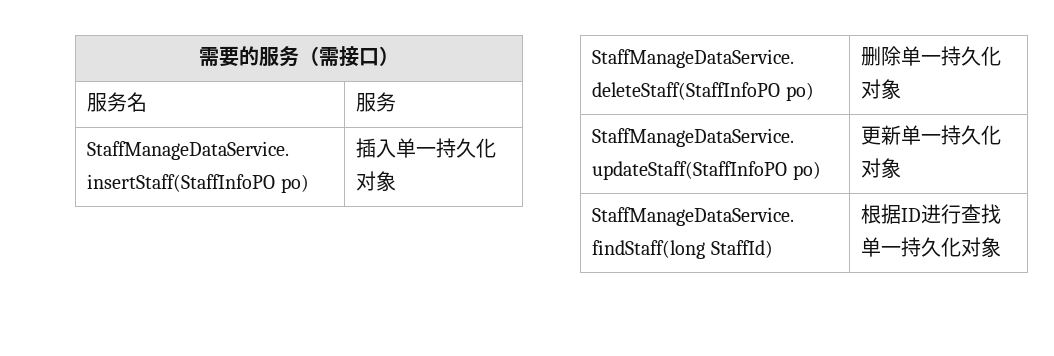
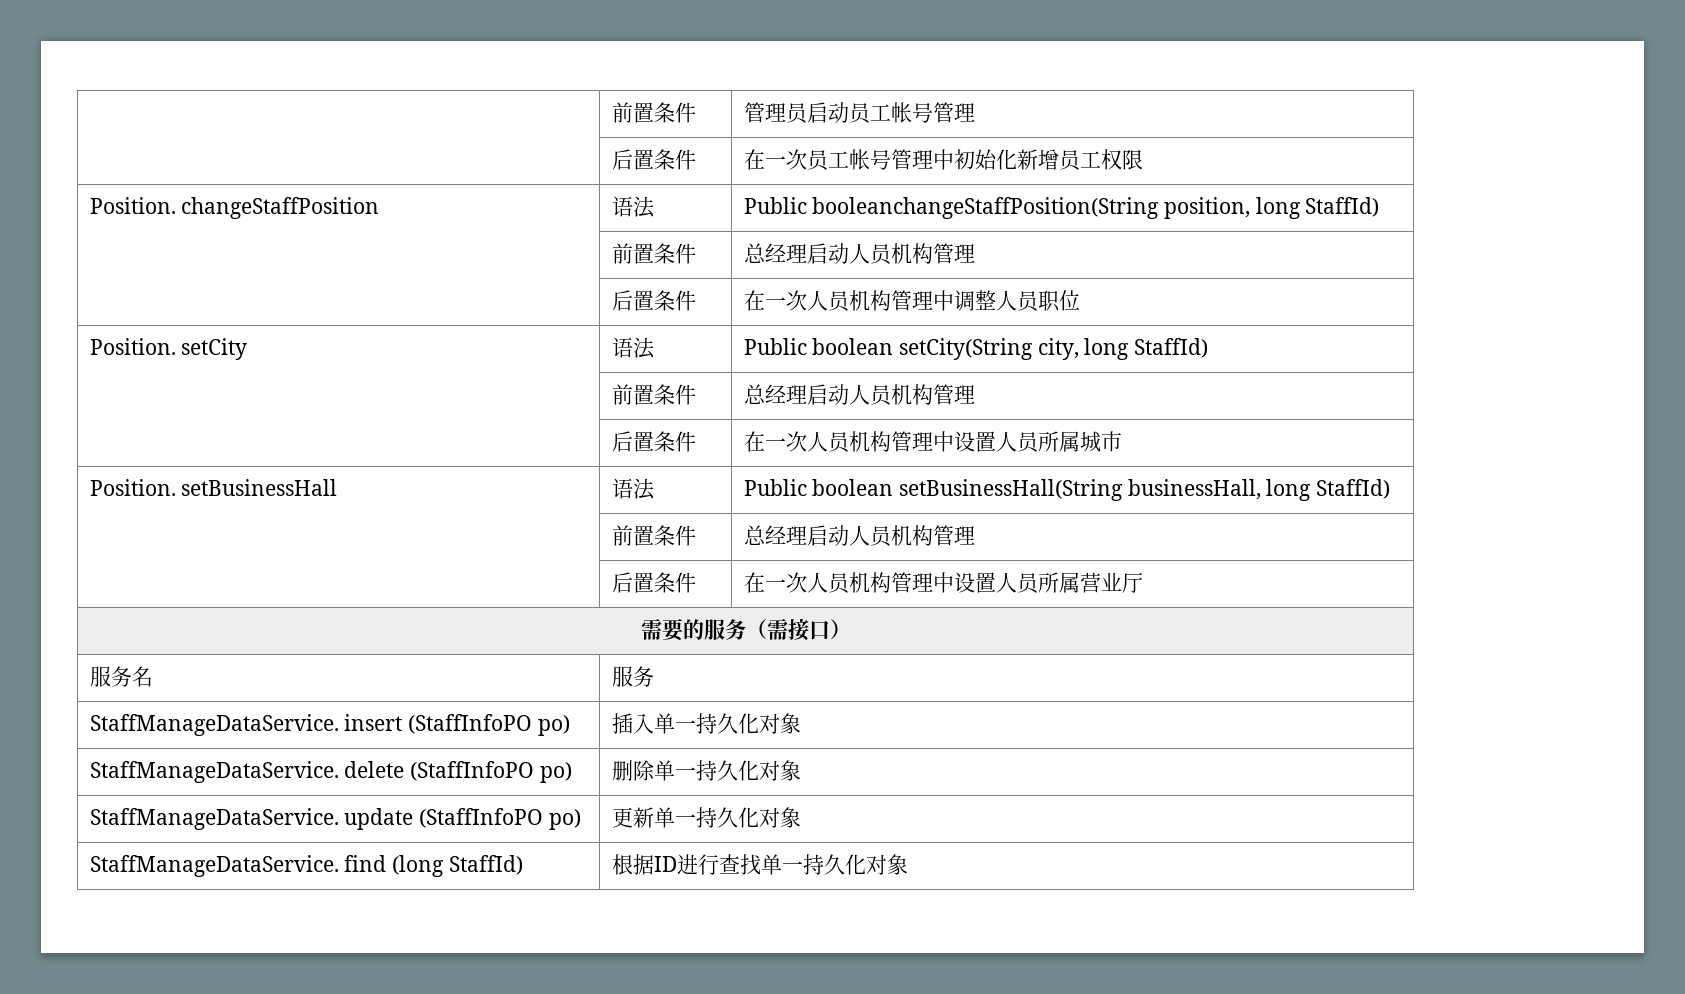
+ | 前置条件 | 管理员启动员工帐号管理
+ | 后置条件 | 在一次员工帐号管理中初始化新增员工权限
+ Position. changeStaffPosition | 语法 | Public booleanchangeStaffPosition(String position, long StaffId)
+ | 前置条件 | 总经理启动人员机构管理
+ | 后置条件 | 在一次人员机构管理中调整人员职位
+ Position. setCity | 语法 | Public boolean setCity(String city, long StaffId)
+ | 前置条件 | 总经理启动人员机构管理
+ | 后置条件 | 在一次人员机构管理中设置人员所属城市
+ Position. setBusinessHall | 语法 | Public boolean setBusinessHall(String businessHall, long StaffId)
+ | 前置条件 | 总经理启动人员机构管理
+ | 后置条件 | 在一次人员机构管理中设置人员所属营业厅
- StaffManageDataService. insertStaff(StaffInfoPO po) | 插入单一持久化对象
+ StaffManageDataService. insert (StaffInfoPO po) | 插入单一持久化对象
- StaffManageDataService. deleteStaff(StaffInfoPO po) | 删除单一持久化对象
+ StaffManageDataService. delete (StaffInfoPO po) | 删除单一持久化对象
- StaffManageDataService. updateStaff(StaffInfoPO po) | 更新单一持久化对象
+ StaffManageDataService. update (StaffInfoPO po) | 更新单一持久化对象
- StaffManageDataService. findStaff(long StaffId) | 根据ID进行查找单一持久化对象
+ StaffManageDataService. find (long StaffId) | 根据ID进行查找单一持久化对象

